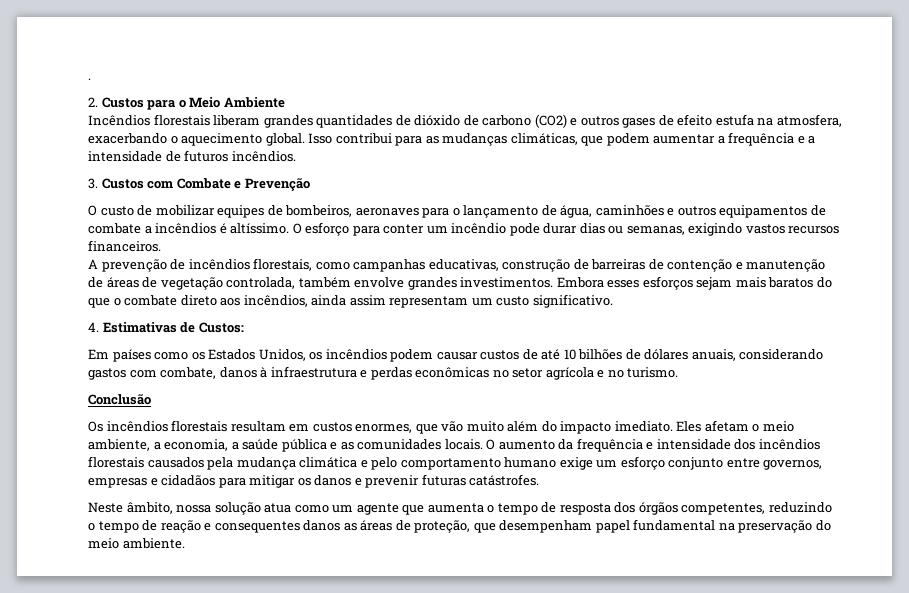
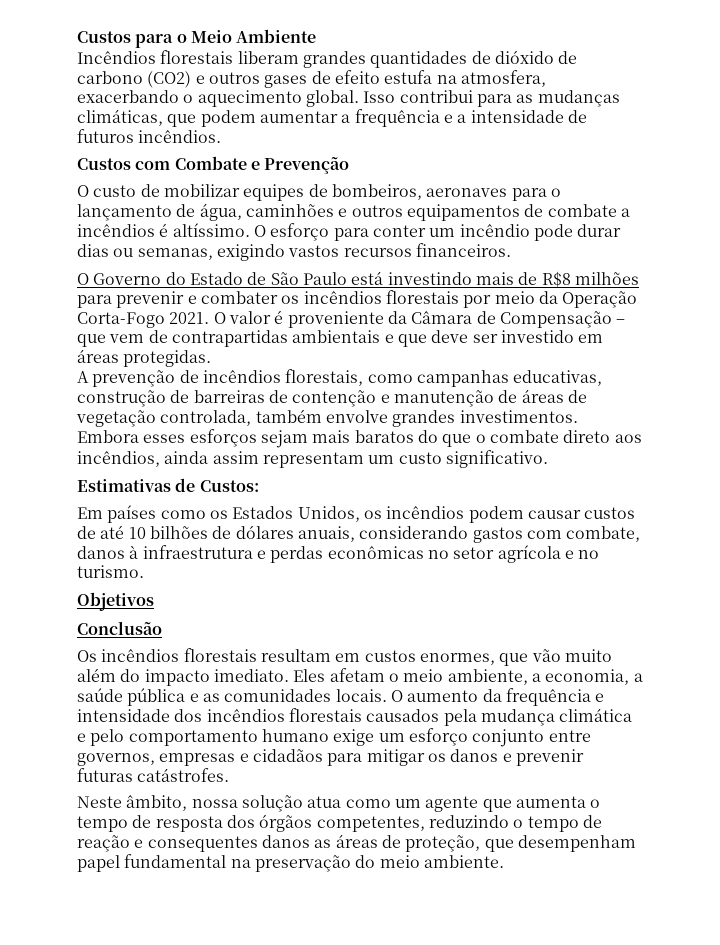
- .
- 2. Custos para o Meio Ambiente
+ Custos para o Meio Ambiente
- 3. Custos com Combate e Prevenção
+ Custos com Combate e Prevenção
+ O Governo do Estado de São Paulo está investindo mais de R$8 milhões para prevenir e combater os incêndios florestais por meio da Operação Corta-Fogo 2021. O valor é proveniente da Câmara de Compensação – que vem de contrapartidas ambientais e que deve ser investido em áreas protegidas.
- 4. Estimativas de Custos:
+ Estimativas de Custos:
+ Objetivos

